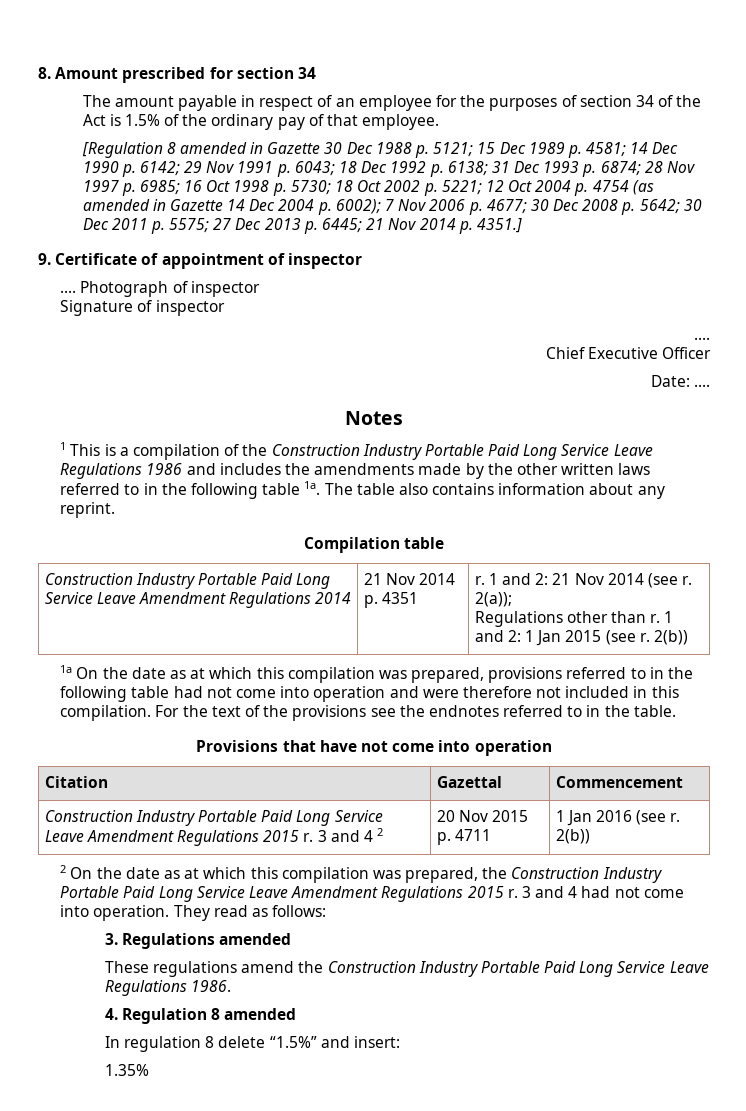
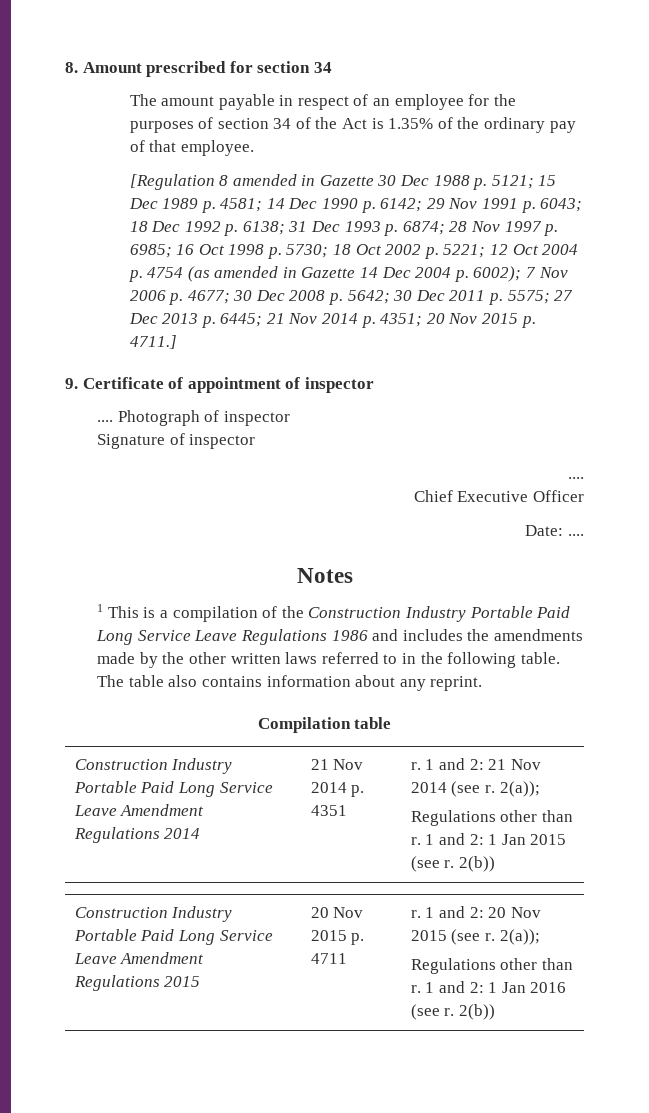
- The amount payable in respect of an employee for the purposes of section 34 of the Act is 1.5% of the ordinary pay of that employee.
+ The amount payable in respect of an employee for the purposes of section 34 of the Act is 1.35% of the ordinary pay of that employee.
- 21 Nov 2014 p. 4351.]
+ 21 Nov 2014 p. 4351; 20 Nov 2015 p. 4711.]
- 1 This is a compilation of the Construction Industry Portable Paid Long Service Leave Regulations 1986 and includes the amendments made by the other written laws referred to in the following table 1a.
+ 1 This is a compilation of the Construction Industry Portable Paid Long Service Leave Regulations 1986 and includes the amendments made by the other written laws referred to in the following table.
- 1a On the date as at which this compilation was prepared, provisions referred to in the following table had not come into operation and were therefore not included in this compilation. For the text of the provisions see the endnotes referred to in the table.
- Provisions that have not come into operation
- Citation | Gazettal | Commencement
- Construction Industry Portable Paid Long Service Leave Amendment Regulations 2015 r. 3 and 4 2 | 20 Nov 2015 p. 4711 | 1 Jan 2016 (see r. 2(b))
+ Construction Industry Portable Paid Long Service Leave Amendment Regulations 2015 | 20 Nov 2015 p. 4711 | r. 1 and 2: 20 Nov 2015 (see r. 2(a));
+ Regulations other than r. 1 and 2: 1 Jan 2016 (see r. 2(b))
- 2 On the date as at which this compilation was prepared, the Construction Industry Portable Paid Long Service Leave Amendment Regulations 2015 r. 3 and 4 had not come into operation. They read as follows:
- 3. Regulations amended
- These regulations amend the Construction Industry Portable Paid Long Service Leave Regulations 1986.
- 4. Regulation 8 amended
- In regulation 8 delete “1.5%” and insert:
- 1.35%

